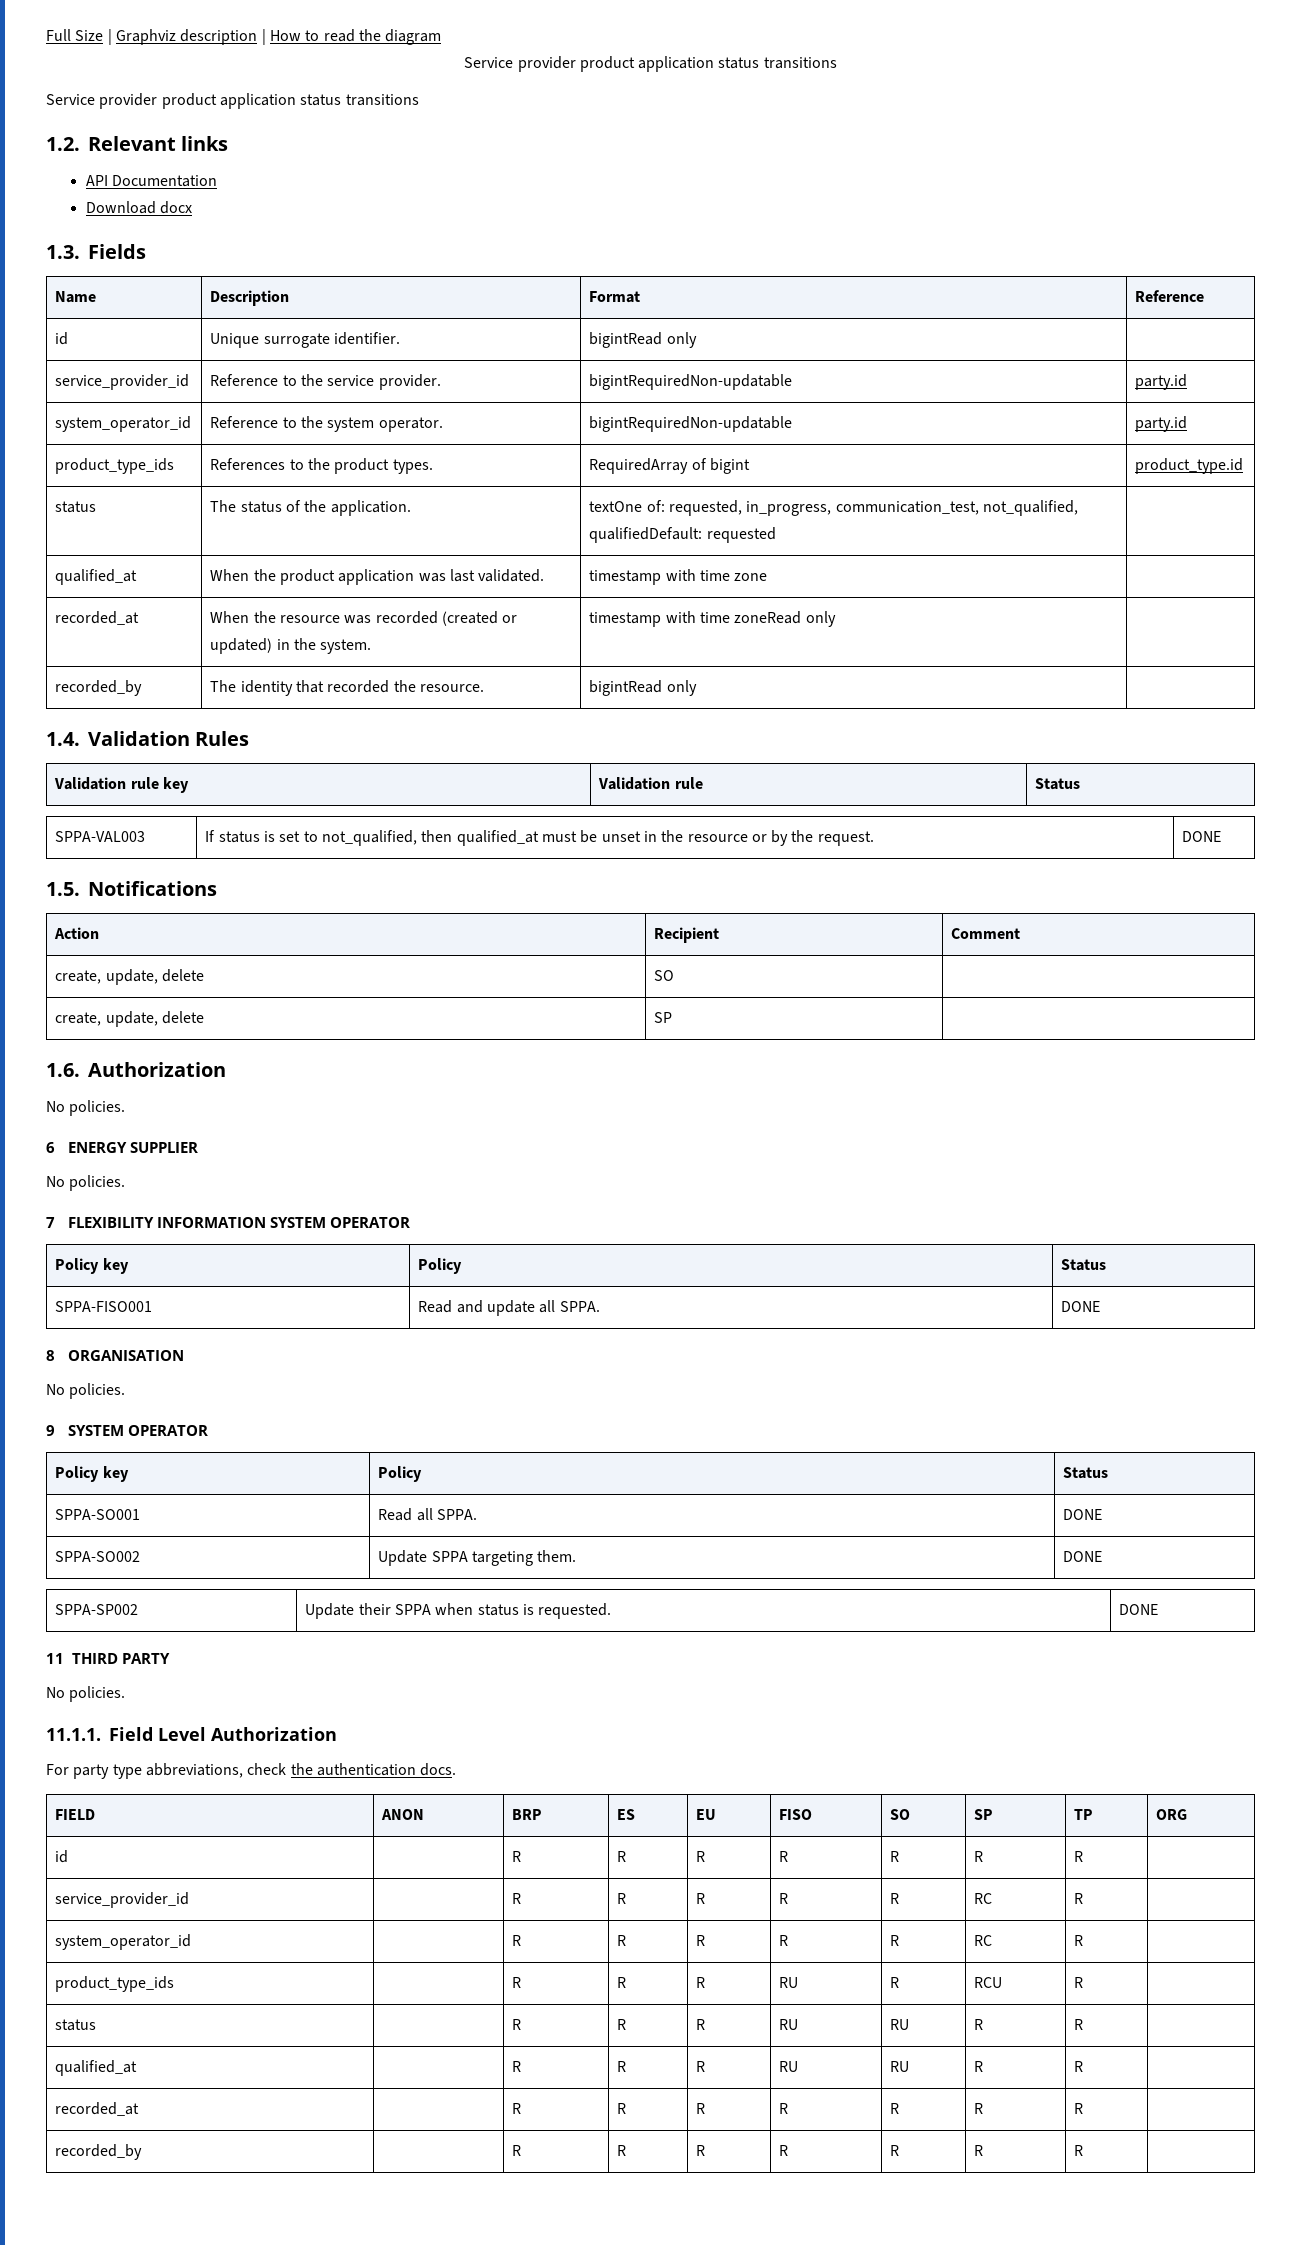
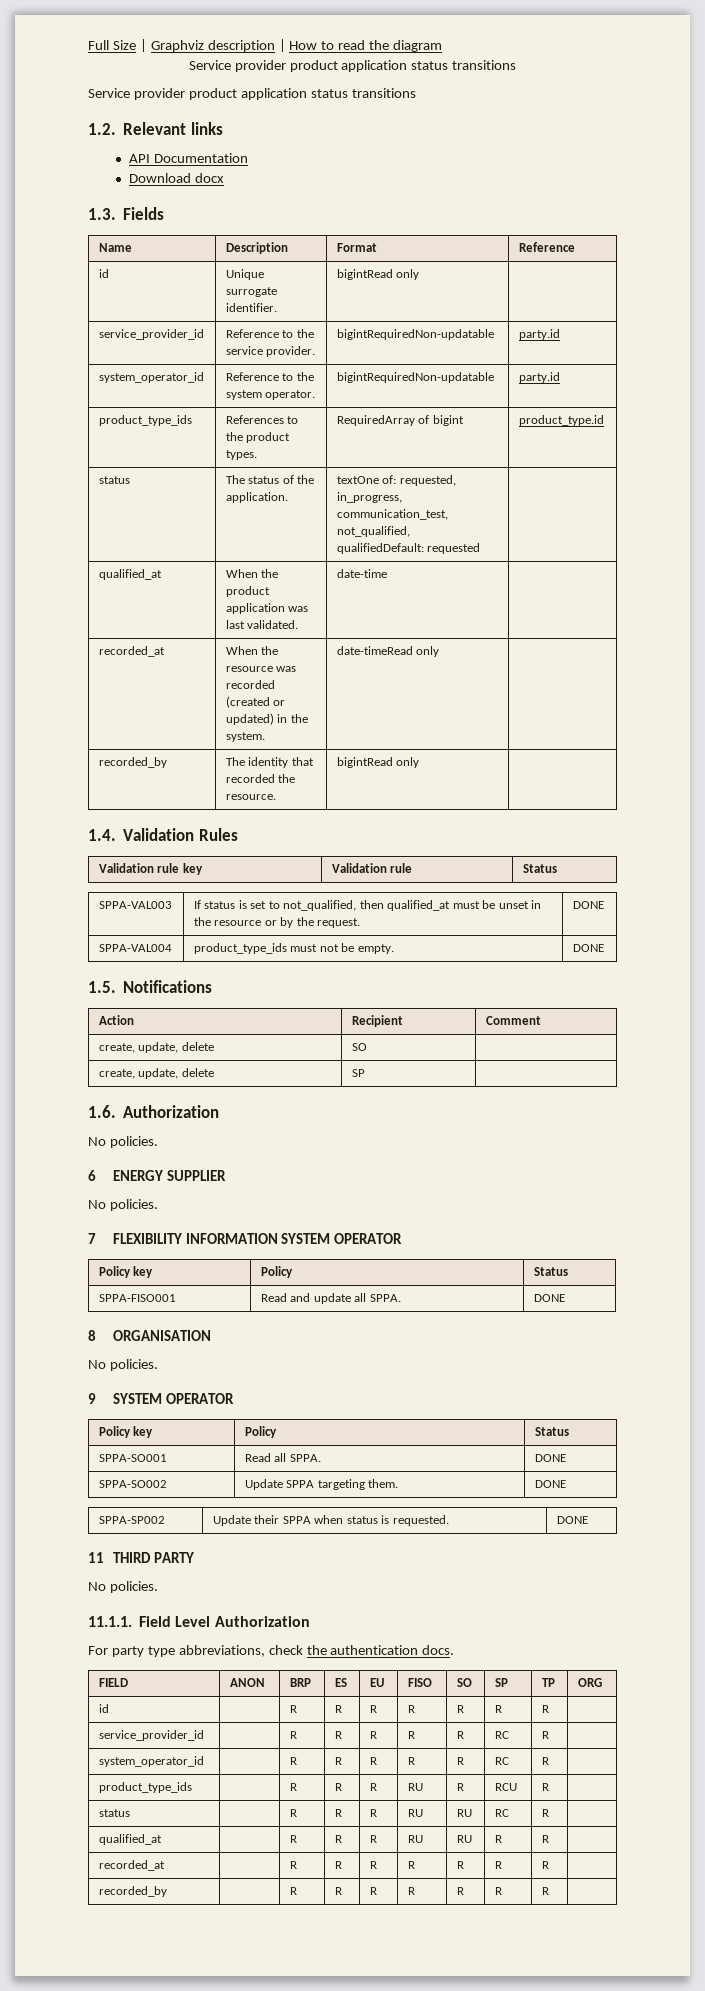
- qualified_at | When the product application was last validated. | timestamp with time zone |
+ qualified_at | When the product application was last validated. | date-time |
- recorded_at | When the resource was recorded (created or updated) in the system. | timestamp with time zoneRead only |
+ recorded_at | When the resource was recorded (created or updated) in the system. | date-timeRead only |
+ SPPA-VAL004 | product_type_ids must not be empty. | DONE
- status | | R | R | R | RU | RU | R | R |
+ status | | R | R | R | RU | RU | RC | R |

